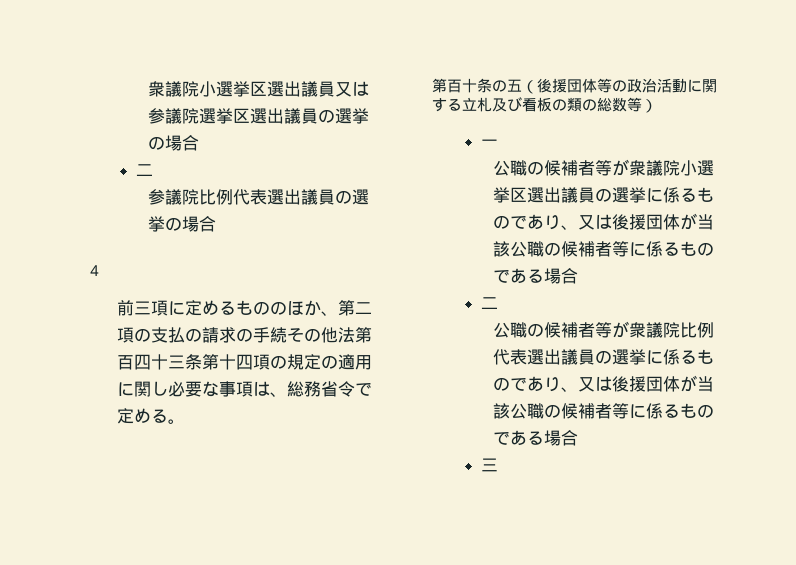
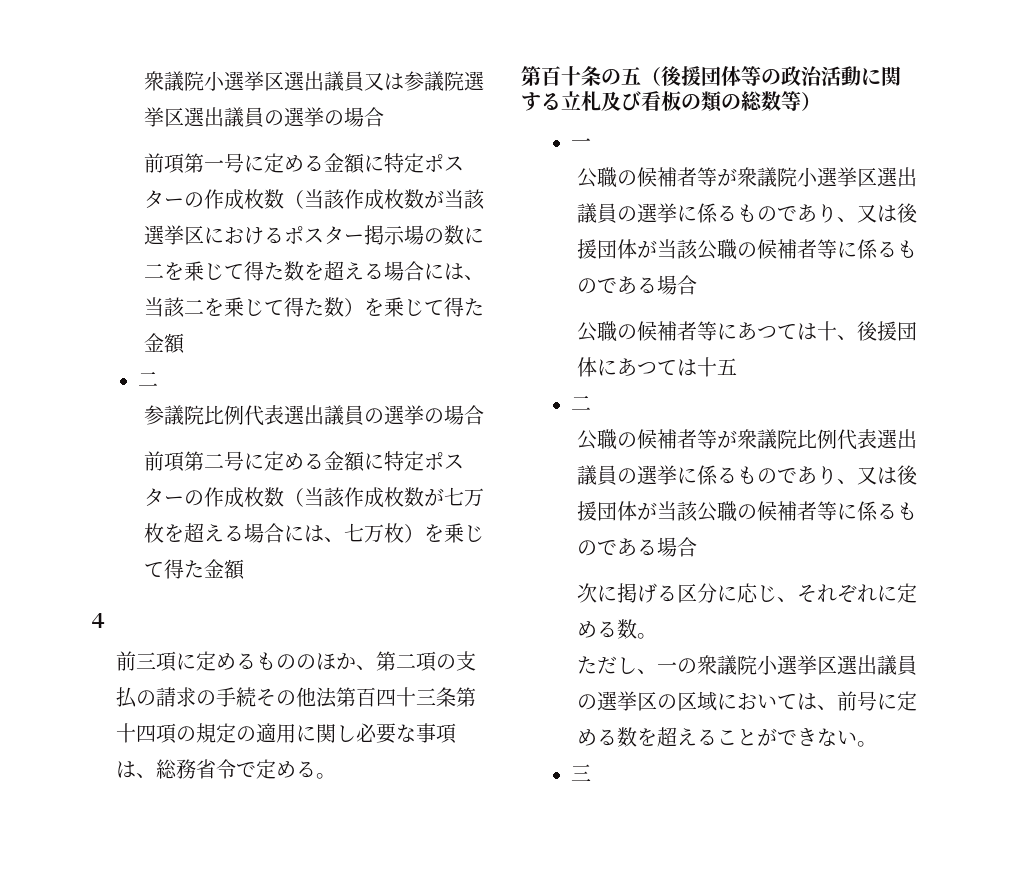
+ 前項第一号に定める金額に特定ポスターの作成枚数（当該作成枚数が当該選挙区におけるポスター掲示場の数に二を乗じて得た数を超える場合には、当該二を乗じて得た数）を乗じて得た金額
+ 前項第二号に定める金額に特定ポスターの作成枚数（当該作成枚数が七万枚を超える場合には、七万枚）を乗じて得た金額
+ 公職の候補者等にあつては十、後援団体にあつては十五
+ 次に掲げる区分に応じ、それぞれに定める数。
+ ただし、一の衆議院小選挙区選出議員の選挙区の区域においては、前号に定める数を超えることができない。

